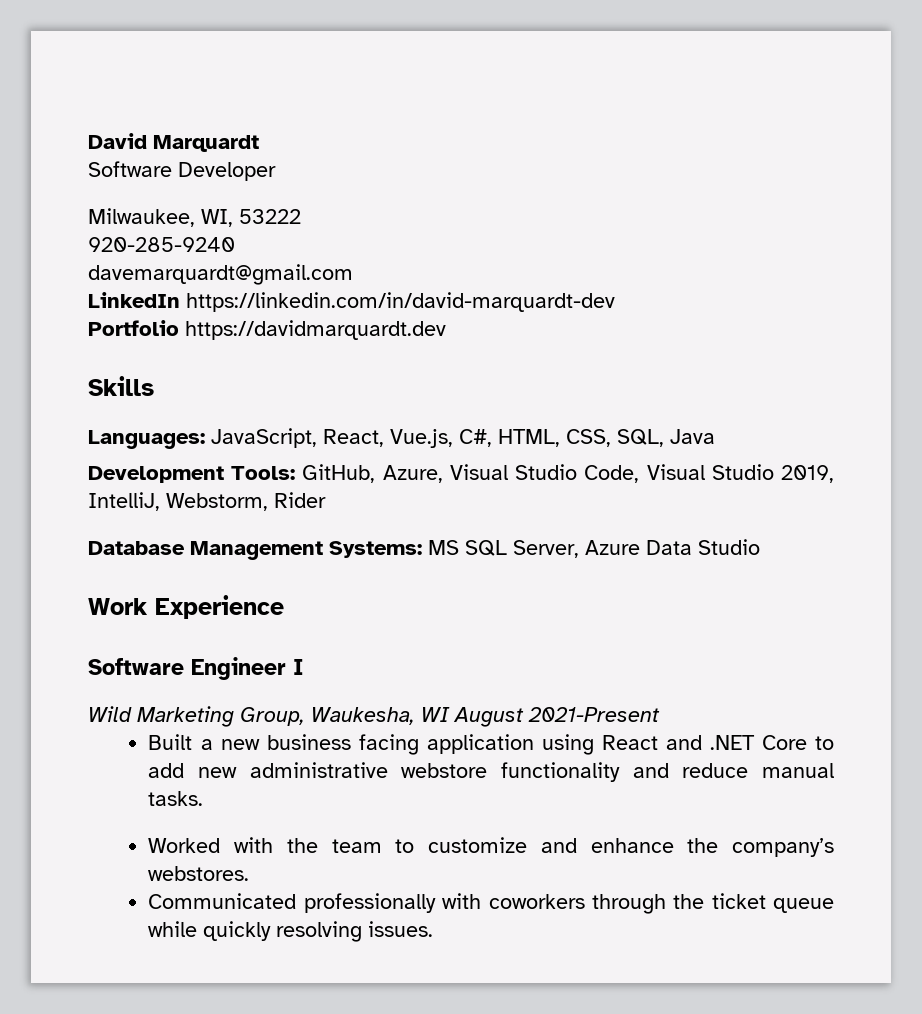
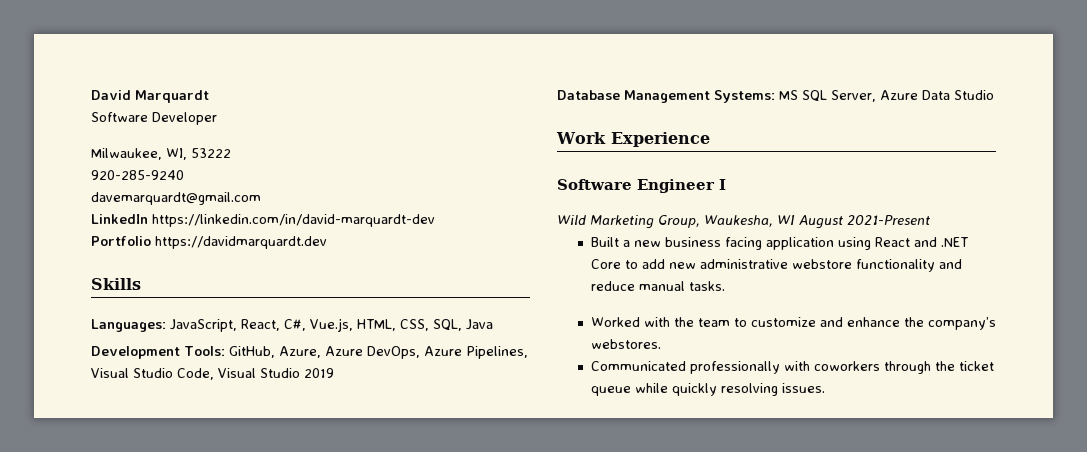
- Languages: JavaScript, React, Vue.js, C#, HTML, CSS, SQL, Java
+ Languages: JavaScript, React, C#, Vue.js, HTML, CSS, SQL, Java
- Development Tools: GitHub, Azure, Visual Studio Code, Visual Studio 2019, IntelliJ, Webstorm, Rider
+ Development Tools: GitHub, Azure, Azure DevOps, Azure Pipelines, Visual Studio Code, Visual Studio 2019

